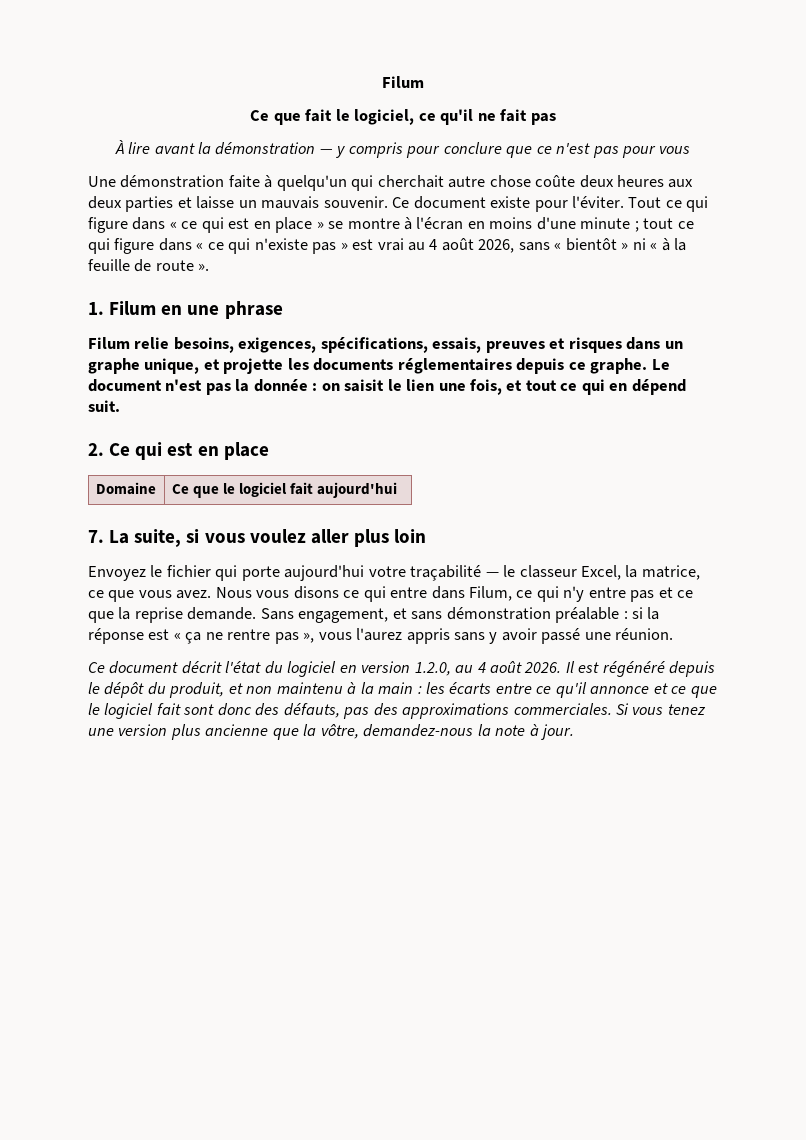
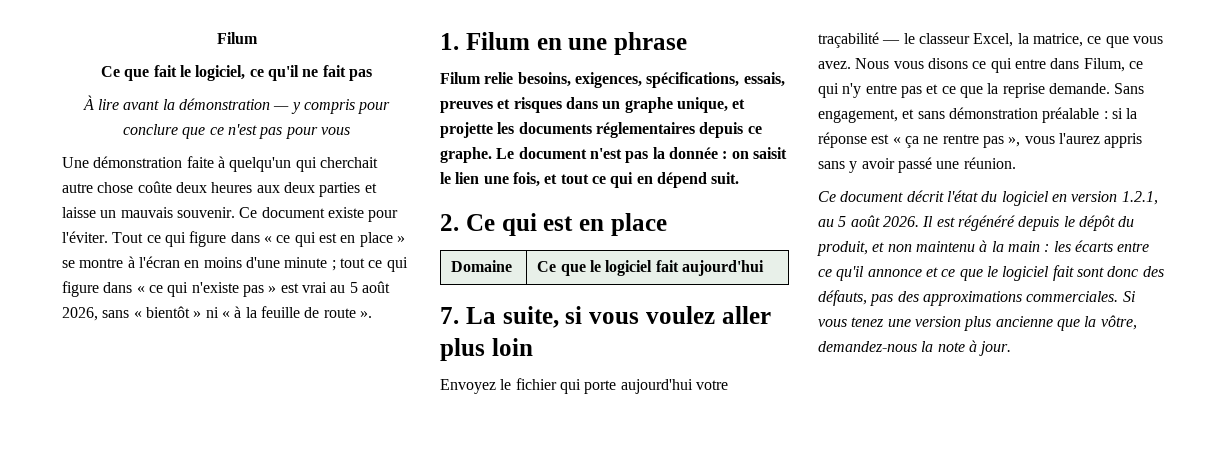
- Tout ce qui figure dans « ce qui est en place » se montre à l'écran en moins d'une minute ; tout ce qui figure dans « ce qui n'existe pas » est vrai au 4 août 2026, sans « bientôt » ni « à la feuille de route ».
+ Tout ce qui figure dans « ce qui est en place » se montre à l'écran en moins d'une minute ; tout ce qui figure dans « ce qui n'existe pas » est vrai au 5 août 2026, sans « bientôt » ni « à la feuille de route ».
- Ce document décrit l'état du logiciel en version 1.2.0, au 4 août 2026.
+ Ce document décrit l'état du logiciel en version 1.2.1, au 5 août 2026.

